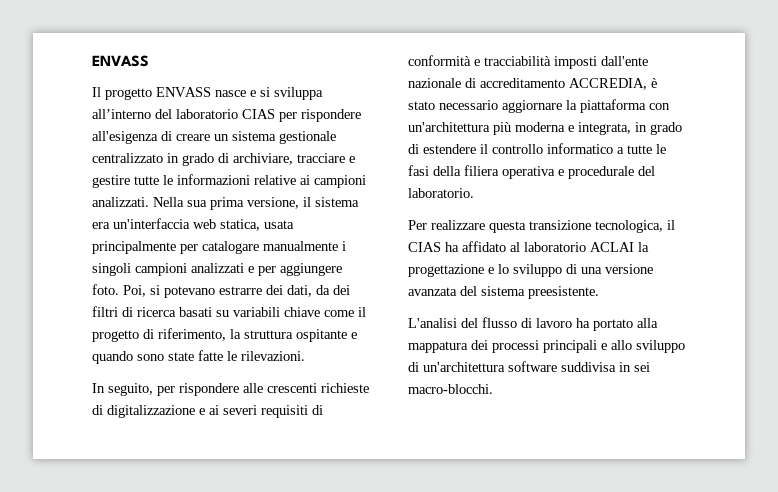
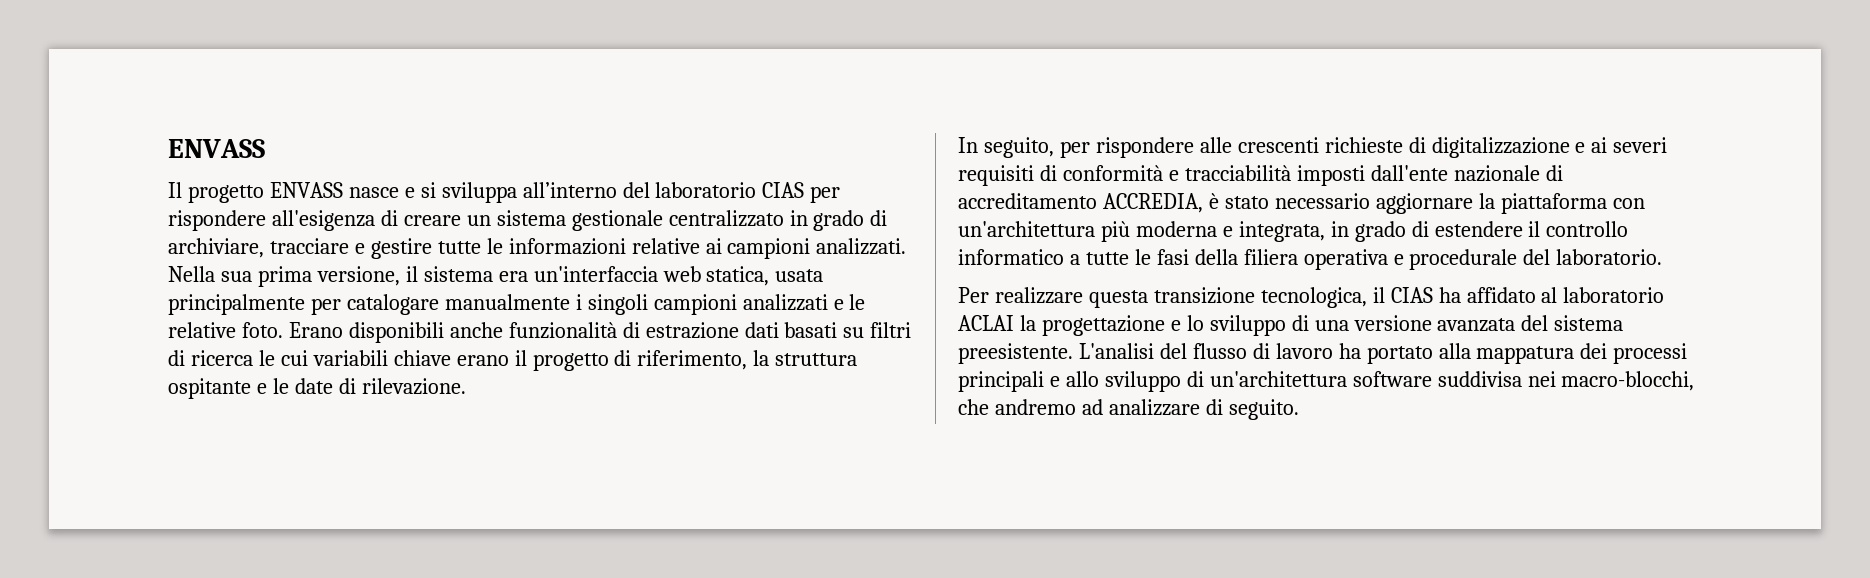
- Nella sua prima versione, il sistema era un'interfaccia web statica, usata principalmente per catalogare manualmente i singoli campioni analizzati e per aggiungere foto. Poi, si potevano estrarre dei dati, da dei filtri di ricerca basati su variabili chiave come il progetto di riferimento, la struttura ospitante e quando sono state fatte le rilevazioni.
+ Nella sua prima versione, il sistema era un'interfaccia web statica, usata principalmente per catalogare manualmente i singoli campioni analizzati e le relative foto. Erano disponibili anche funzionalità di estrazione dati basati su filtri di ricerca le cui variabili chiave erano il progetto di riferimento, la struttura ospitante e le date di rilevazione.
- Per realizzare questa transizione tecnologica, il CIAS ha affidato al laboratorio ACLAI la progettazione e lo sviluppo di una versione avanzata del sistema preesistente.
- L'analisi del flusso di lavoro ha portato alla mappatura dei processi principali e allo sviluppo di un'architettura software suddivisa in sei macro-blocchi.
+ Per realizzare questa transizione tecnologica, il CIAS ha affidato al laboratorio ACLAI la progettazione e lo sviluppo di una versione avanzata del sistema preesistente. L'analisi del flusso di lavoro ha portato alla mappatura dei processi principali e allo sviluppo di un'architettura software suddivisa nei macro-blocchi, che andremo ad analizzare di seguito.

